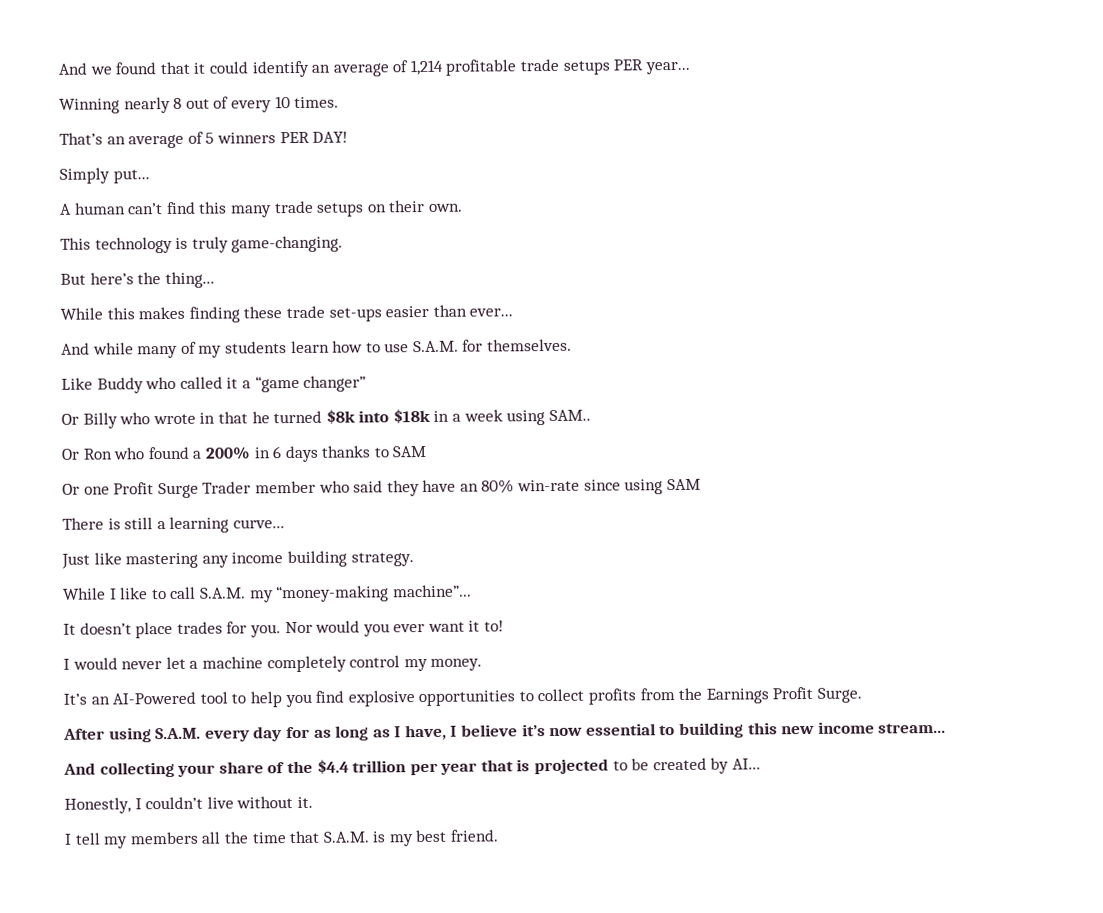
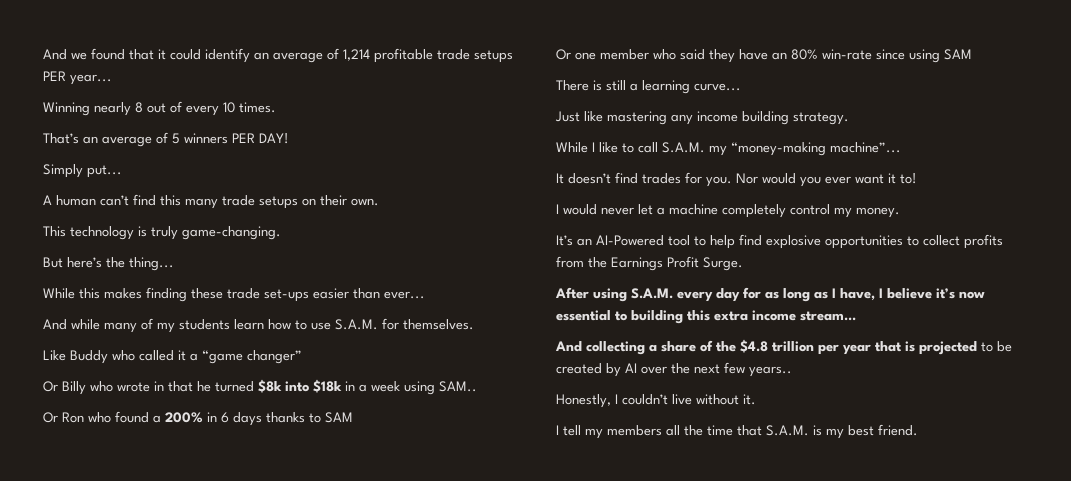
- Or one Profit Surge Trader member who said they have an 80% win-rate since using SAM
+ Or one member who said they have an 80% win-rate since using SAM
- It doesn’t place trades for you.
+ It doesn’t find trades for you.
- It’s an AI-Powered tool to help you find explosive opportunities to collect profits from the Earnings Profit Surge.
+ It’s an AI-Powered tool to help find explosive opportunities to collect profits from the Earnings Profit Surge.
- After using S.A.M. every day for as long as I have, I believe it’s now essential to building this new income stream...
+ After using S.A.M. every day for as long as I have, I believe it’s now essential to building this extra income stream...
- And collecting your share of the $4.4 trillion per year that is projected to be created by AI...
+ And collecting a share of the $4.8 trillion per year that is projected to be created by AI over the next few years..

